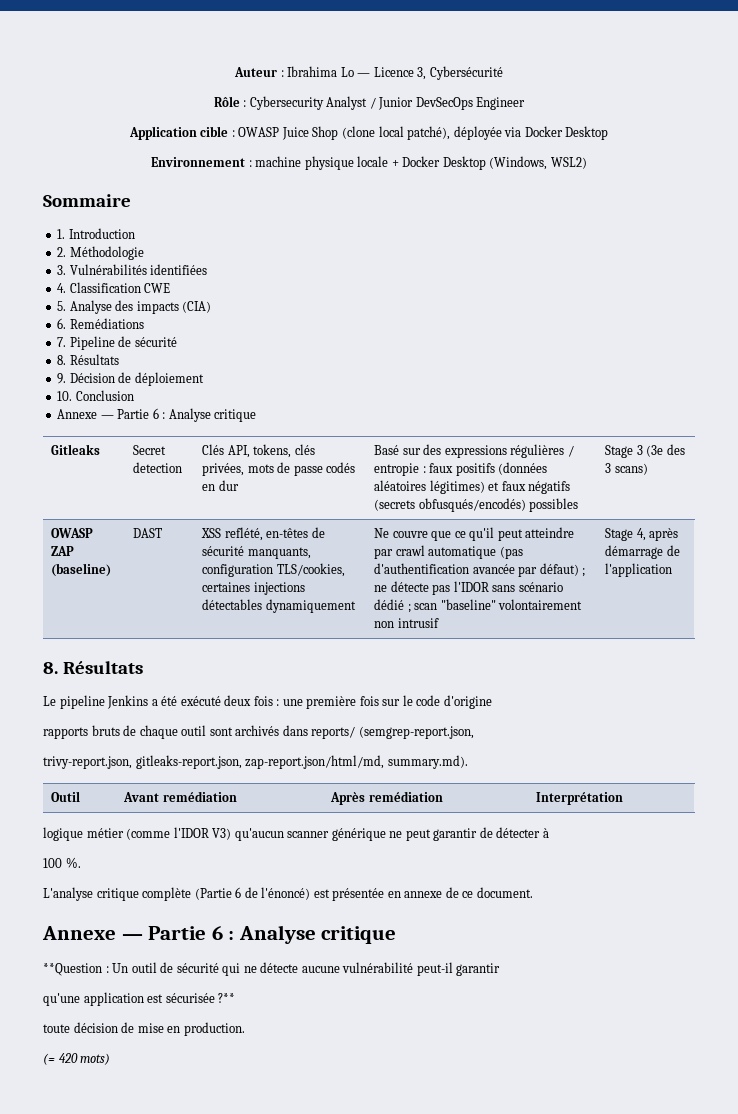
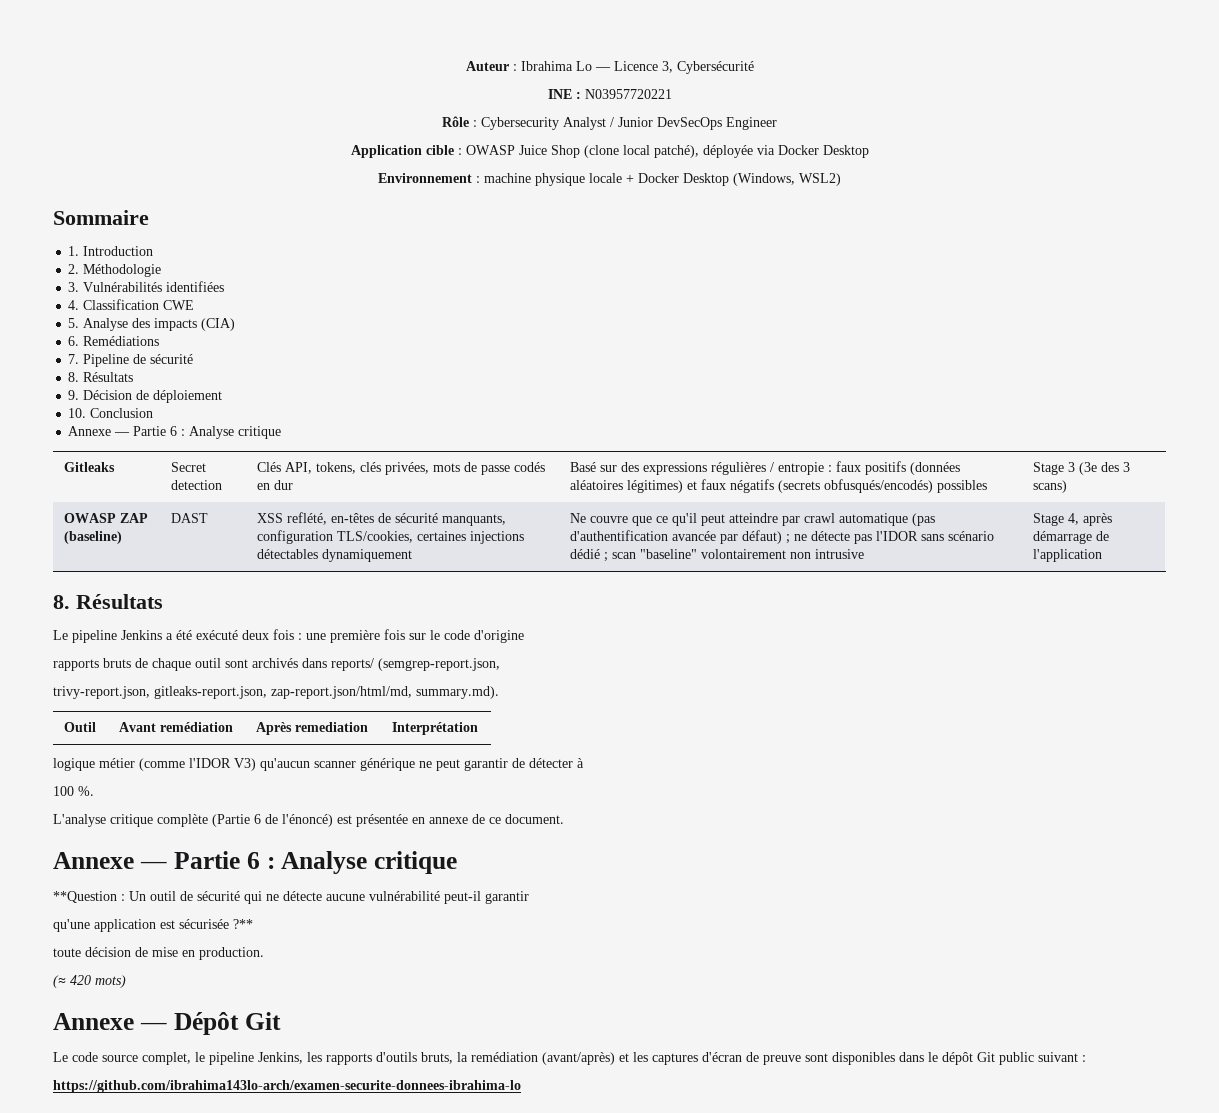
+ INE : N03957720221
- Ne couvre que ce qu'il peut atteindre par crawl automatique (pas d'authentification avancée par défaut) ; ne détecte pas l'IDOR sans scénario dédié ; scan "baseline" volontairement non intrusif
+ Ne couvre que ce qu'il peut atteindre par crawl automatique (pas d'authentification avancée par défaut) ; ne détecte pas l'IDOR sans scénario dédié ; scan "baseline" volontairement non intrusive
- Outil | Avant remédiation | Après remédiation | Interprétation
+ Outil | Avant remédiation | Après remediation | Interprétation
+ Annexe — Dépôt Git
+ Le code source complet, le pipeline Jenkins, les rapports d'outils bruts, la remédiation (avant/après) et les captures d'écran de preuve sont disponibles dans le dépôt Git public suivant :
+ https://github.com/ibrahima143lo-arch/examen-securite-donnees-ibrahima-lo

